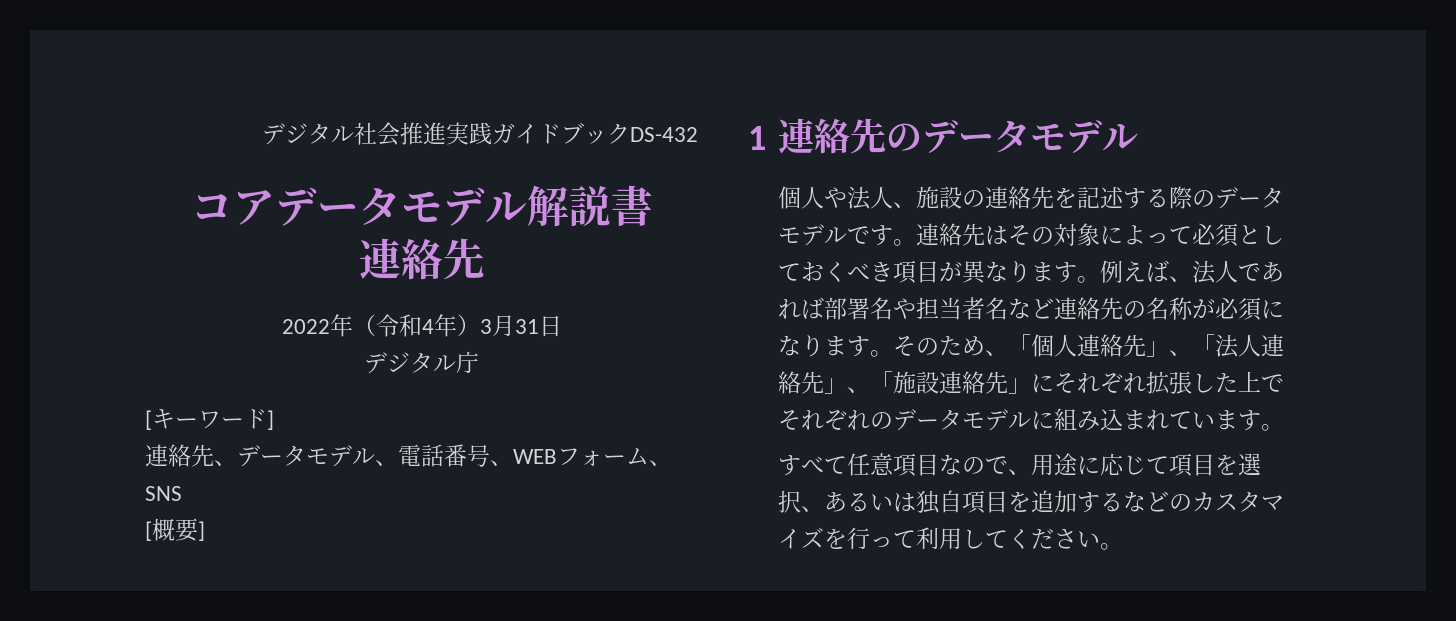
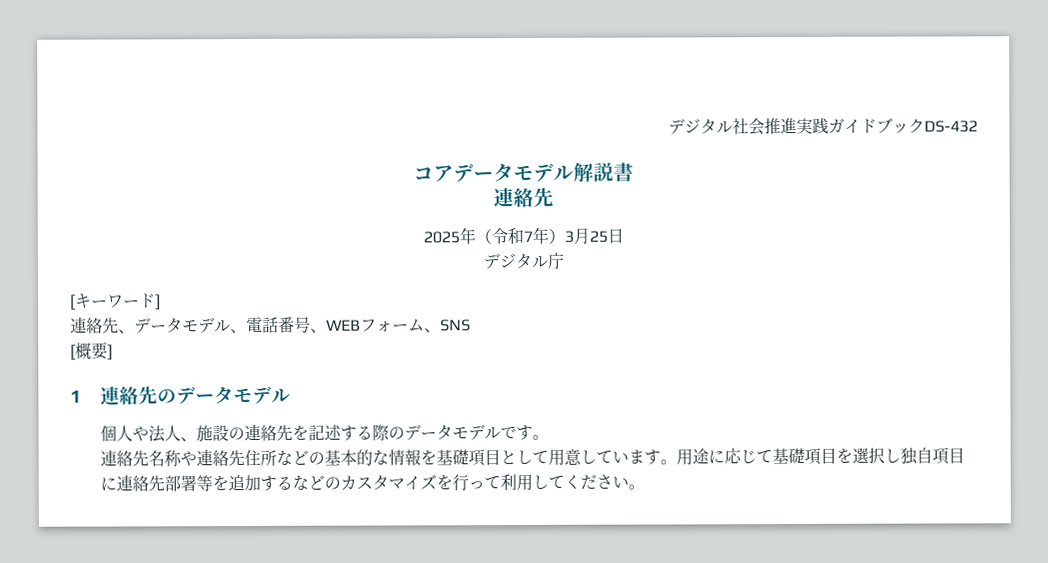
- 2022年（令和4年）3月31日
+ 2025年（令和7年）3月25日
- 個人や法人、施設の連絡先を記述する際のデータモデルです。連絡先はその対象によって必須としておくべき項目が異なります。例えば、法人であれば部署名や担当者名など連絡先の名称が必須になります。そのため、「個人連絡先」、「法人連絡先」、「施設連絡先」にそれぞれ拡張した上でそれぞれのデータモデルに組み込まれています。
- すべて任意項目なので、用途に応じて項目を選択、あるいは独自項目を追加するなどのカスタマイズを行って利用してください。
+ 個人や法人、施設の連絡先を記述する際のデータモデルです。
+ 連絡先名称や連絡先住所などの基本的な情報を基礎項目として用意しています。用途に応じて基礎項目を選択し独自項目に連絡先部署等を追加するなどのカスタマイズを行って利用してください。

